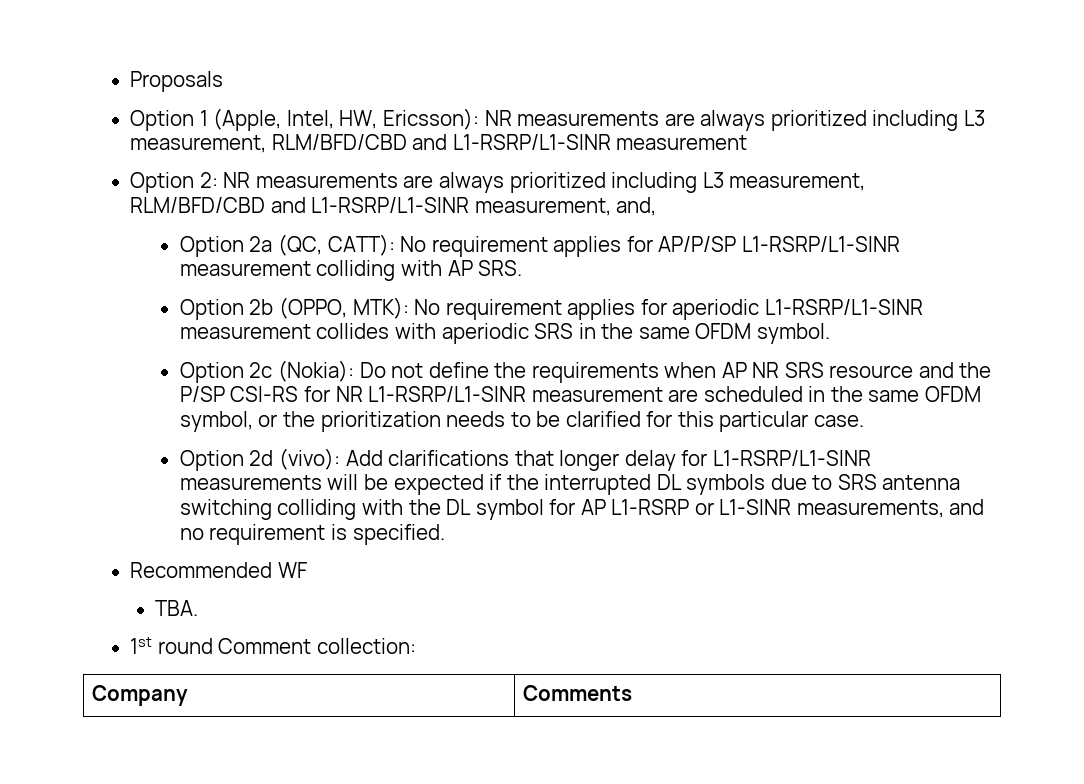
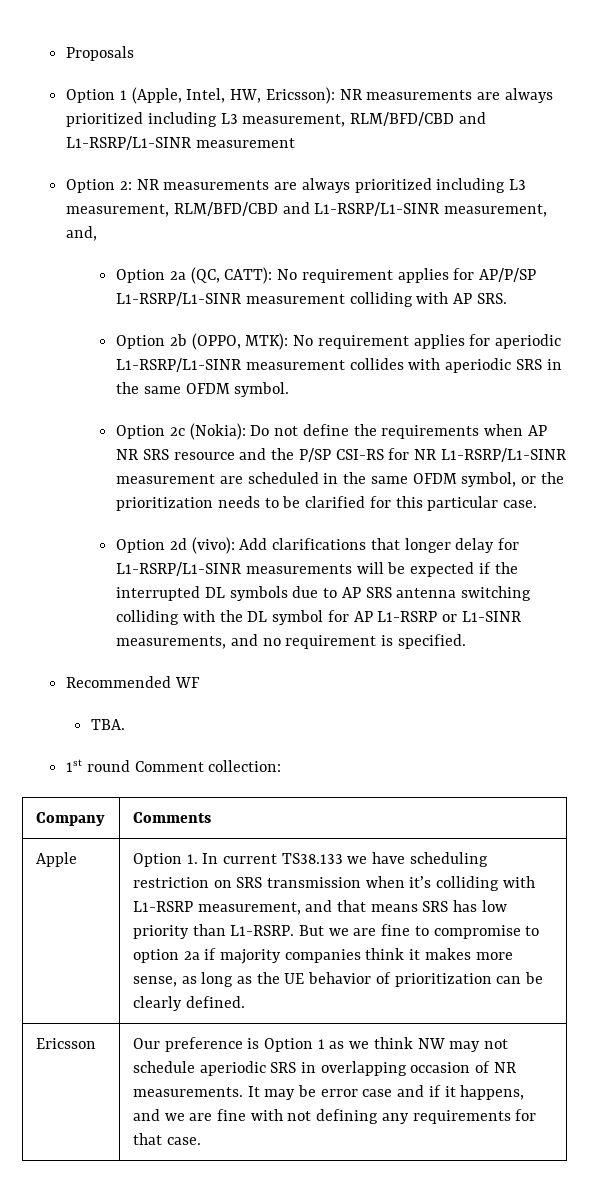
- Option 2d (vivo): Add clarifications that longer delay for L1-RSRP/L1-SINR measurements will be expected if the interrupted DL symbols due to SRS antenna switching colliding with the DL symbol for AP L1-RSRP or L1-SINR measurements, and no requirement is specified.
+ Option 2d (vivo): Add clarifications that longer delay for L1-RSRP/L1-SINR measurements will be expected if the interrupted DL symbols due to AP SRS antenna switching colliding with the DL symbol for AP L1-RSRP or L1-SINR measurements, and no requirement is specified.
+ Apple | Option 1. In current TS38.133 we have scheduling restriction on SRS transmission when it’s colliding with L1-RSRP measurement, and that means SRS has low priority than L1-RSRP. But we are fine to compromise to option 2a if majority companies think it makes more sense, as long as the UE behavior of prioritization can be clearly defined.
+ Ericsson | Our preference is Option 1 as we think NW may not schedule aperiodic SRS in overlapping occasion of NR measurements. It may be error case and if it happens, and we are fine with not defining any requirements for that case.

